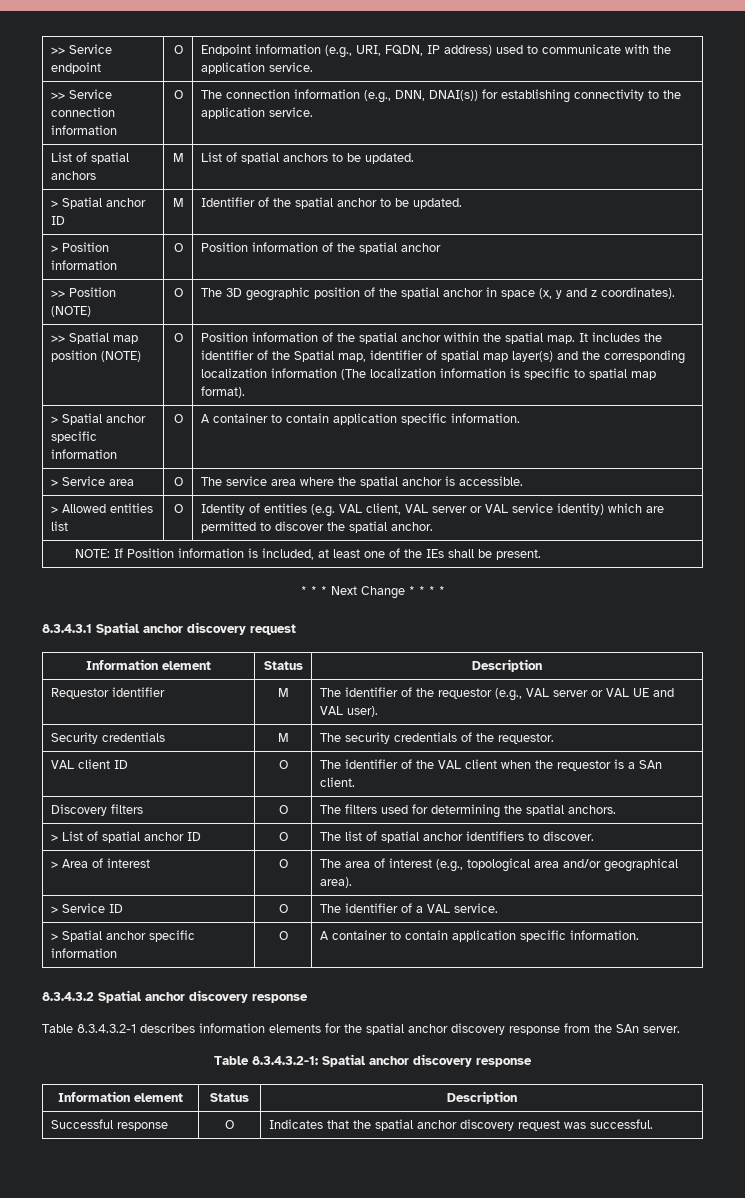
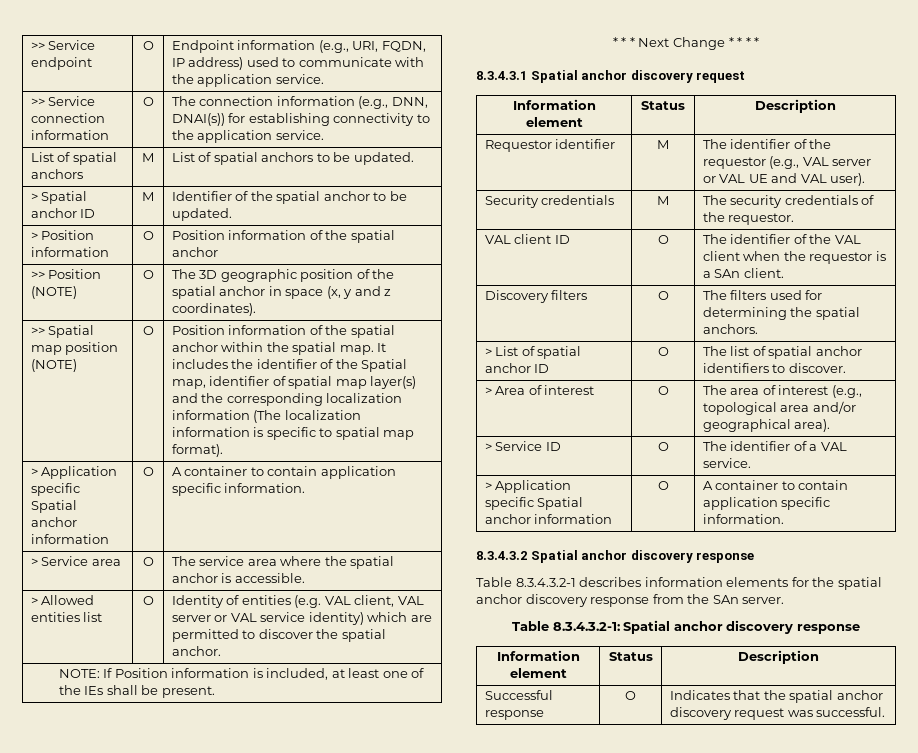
  It includes the identifier of the Spatial map, identifier of spatial map layer(s) and the corresponding localization information (The localization information is specific to spatial map format).
- > Spatial anchor specific information | O | A container to contain application specific information.
+ > Application specific Spatial anchor information | O | A container to contain application specific information.
  > Service ID | O | The identifier of a VAL service.
- > Spatial anchor specific information | O | A container to contain application specific information.
+ > Application specific Spatial anchor information | O | A container to contain application specific information.

